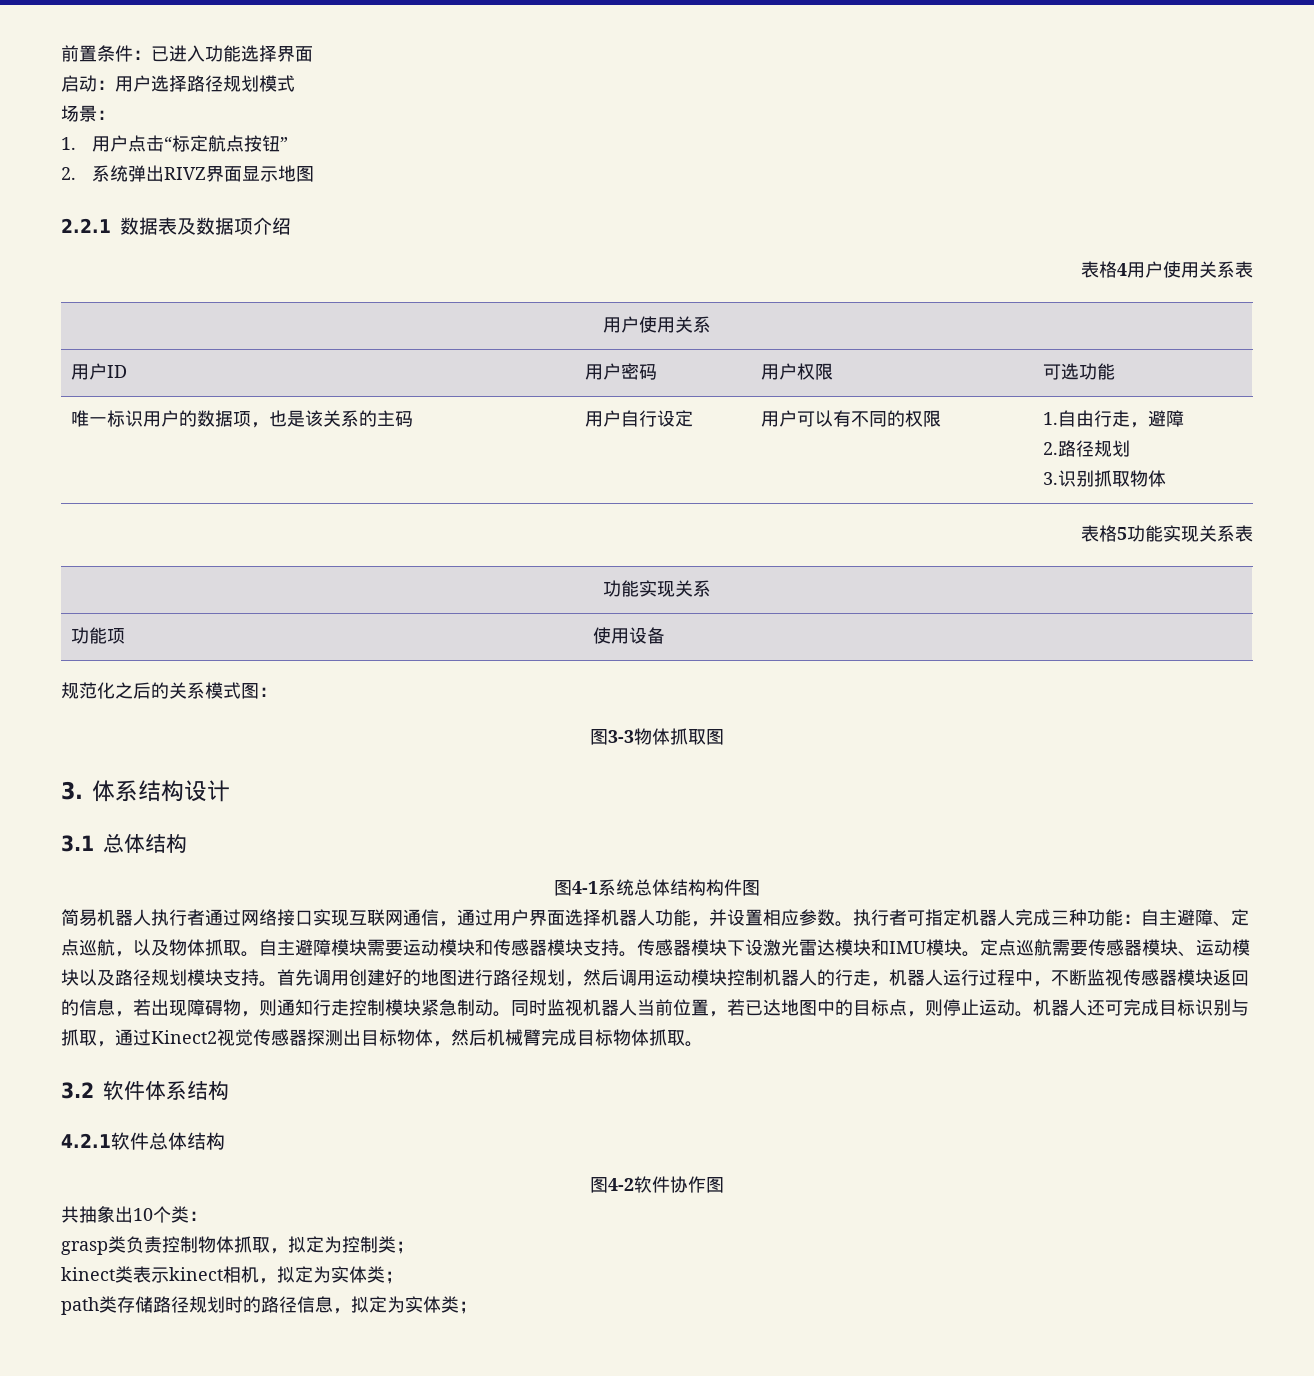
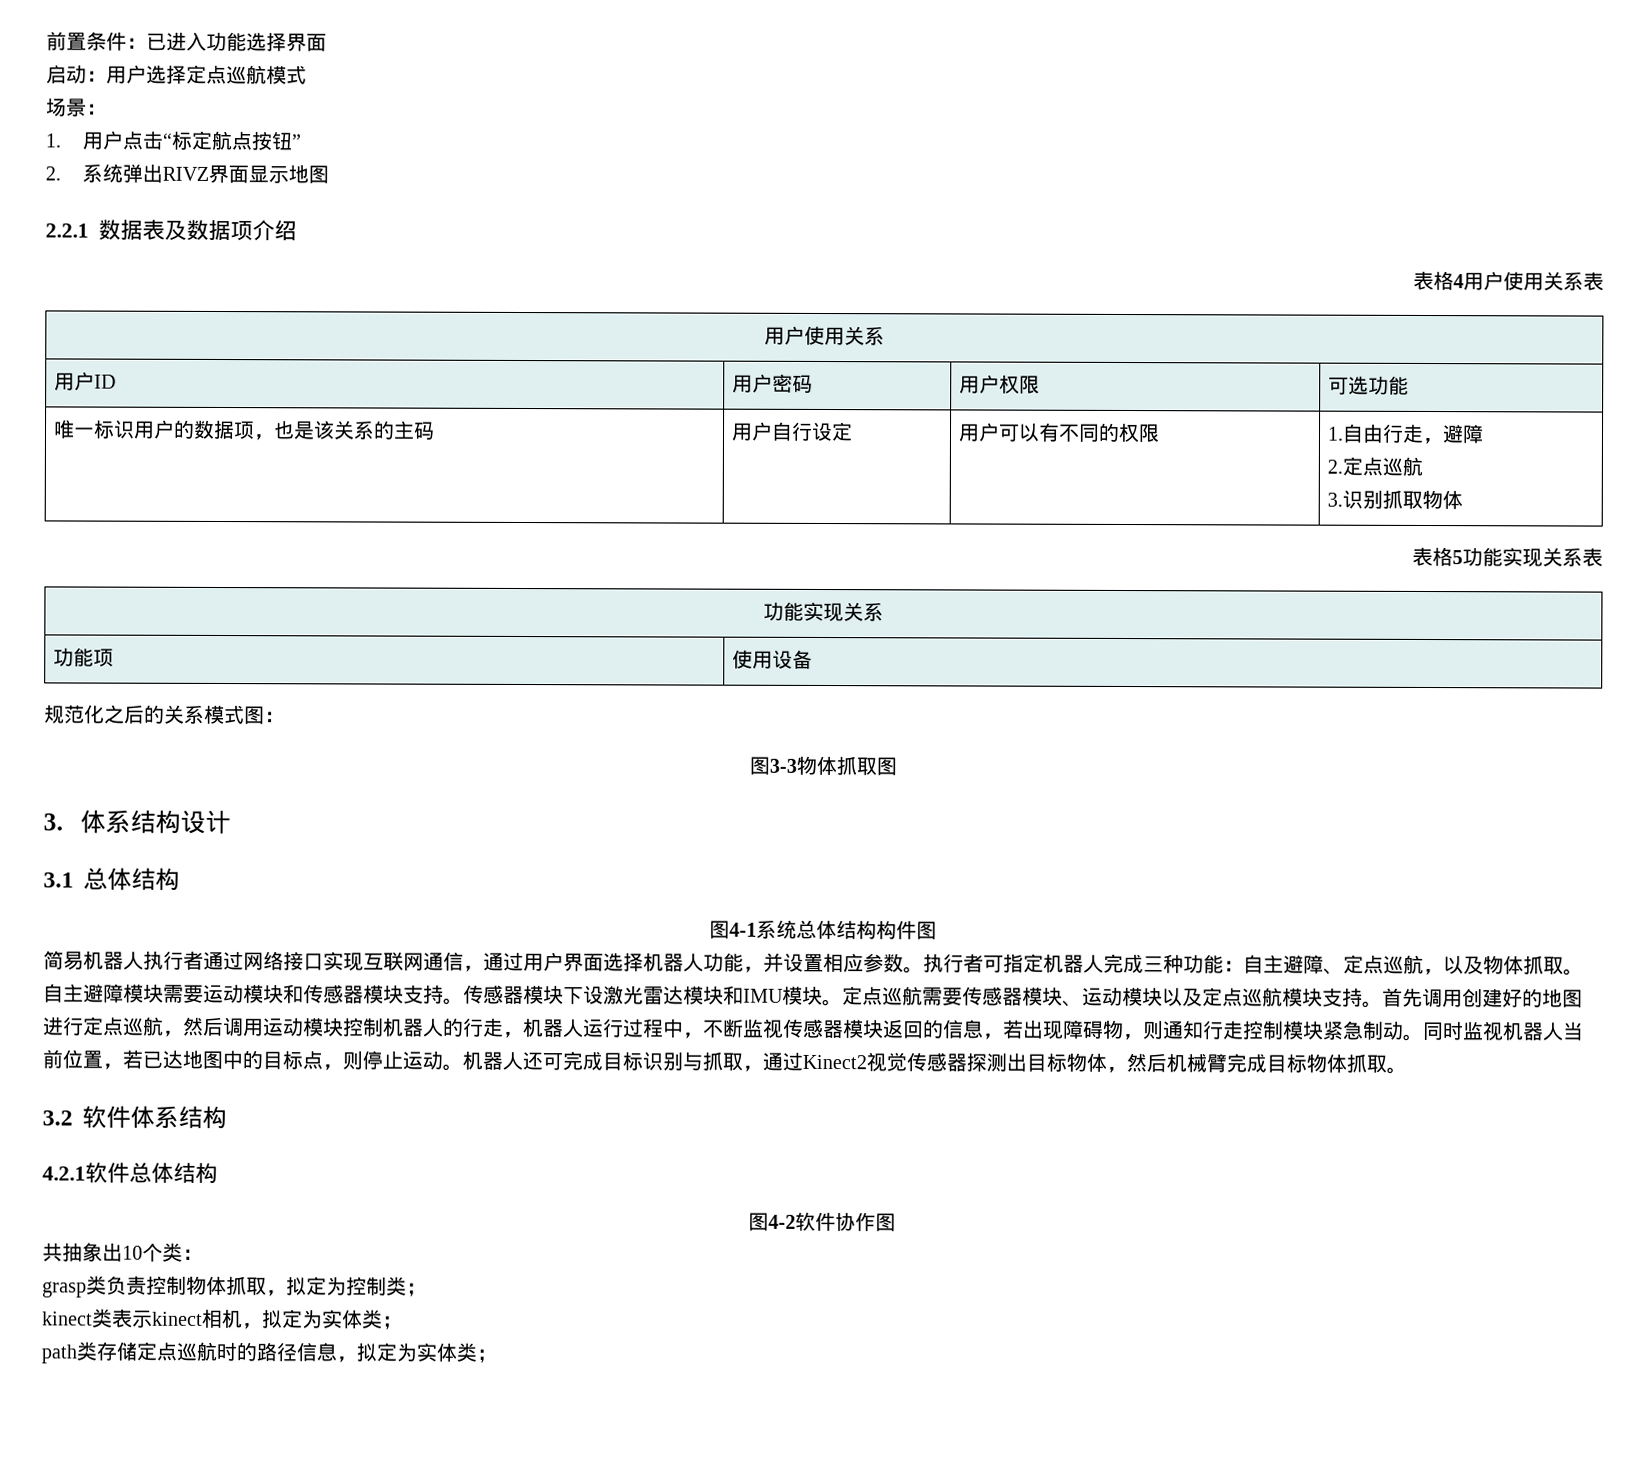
- 启动：用户选择路径规划模式
+ 启动：用户选择定点巡航模式
  唯一标识用户的数据项，也是该关系的主码 | 用户自行设定 | 用户可以有不同的权限 | 1.自由行走，避障
- 2.路径规划
+ 2.定点巡航
- 定点巡航需要传感器模块、运动模块以及路径规划模块支持。
+ 定点巡航需要传感器模块、运动模块以及定点巡航模块支持。
- 首先调用创建好的地图进行路径规划，然后调用运动模块控制机器人的行走，机器人运行过程中，不断监视传感器模块返回的信息，若出现障碍物，则通知行走控制模块紧急制动。
+ 首先调用创建好的地图进行定点巡航，然后调用运动模块控制机器人的行走，机器人运行过程中，不断监视传感器模块返回的信息，若出现障碍物，则通知行走控制模块紧急制动。
- path类存储路径规划时的路径信息，拟定为实体类；
+ path类存储定点巡航时的路径信息，拟定为实体类；

